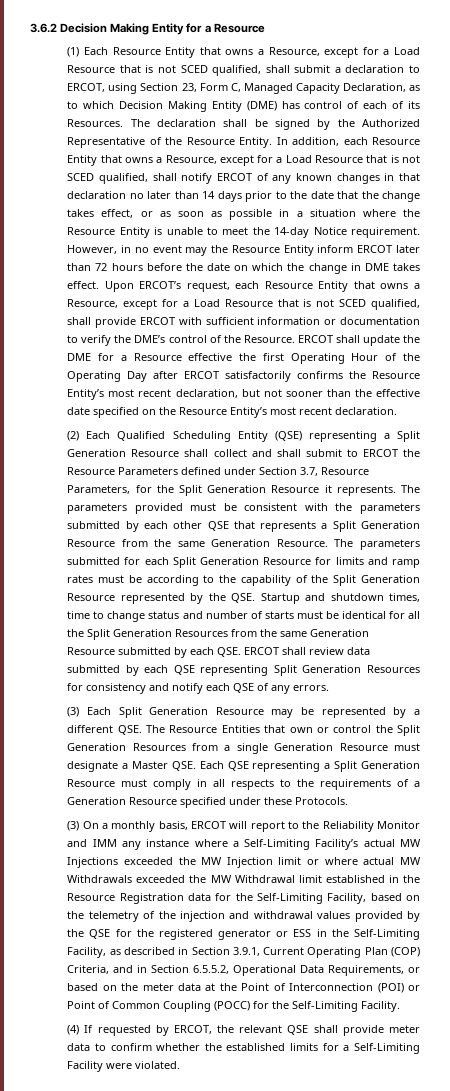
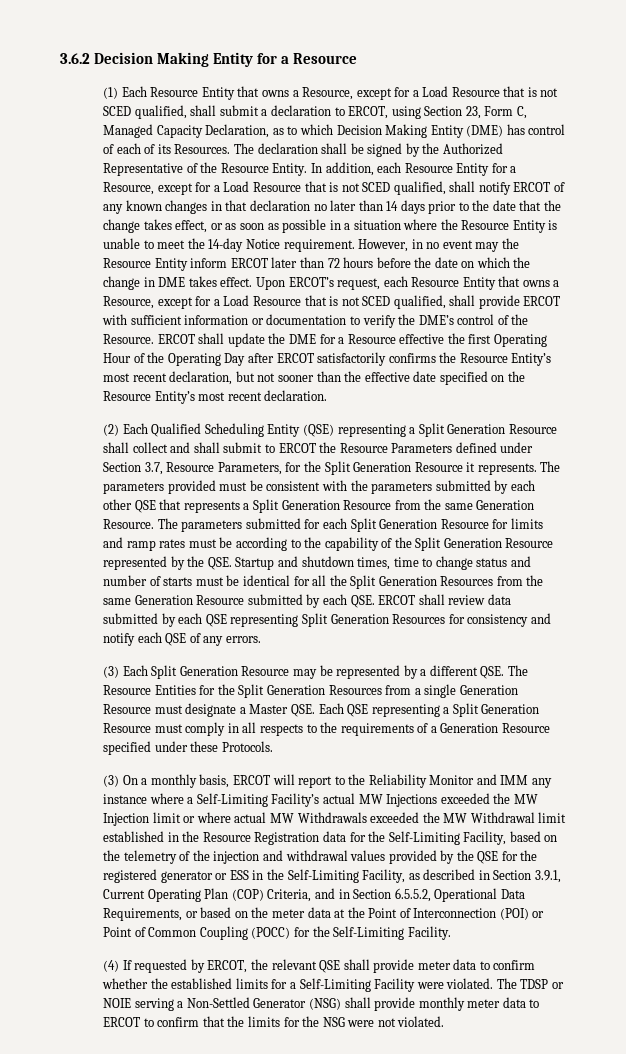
- In addition, each Resource Entity that owns a Resource, except for a Load Resource that is not SCED qualified, shall notify ERCOT of any known changes in that declaration no later than 14 days prior to the date that the change takes effect, or as soon as possible in a situation where the Resource Entity is unable to meet the 14-day Notice requirement.
+ In addition, each Resource Entity for a Resource, except for a Load Resource that is not SCED qualified, shall notify ERCOT of any known changes in that declaration no later than 14 days prior to the date that the change takes effect, or as soon as possible in a situation where the Resource Entity is unable to meet the 14-day Notice requirement.
- (3) Each Split Generation Resource may be represented by a different QSE. The Resource Entities that own or control the Split Generation Resources from a single Generation Resource must designate a Master QSE. Each QSE representing a Split Generation Resource must comply in all respects to the requirements of a Generation Resource specified under these Protocols.
+ (3) Each Split Generation Resource may be represented by a different QSE. The Resource Entities for the Split Generation Resources from a single Generation Resource must designate a Master QSE. Each QSE representing a Split Generation Resource must comply in all respects to the requirements of a Generation Resource specified under these Protocols.
+ The TDSP or NOIE serving a Non-Settled Generator (NSG) shall provide monthly meter data to ERCOT to confirm that the limits for the NSG were not violated.

